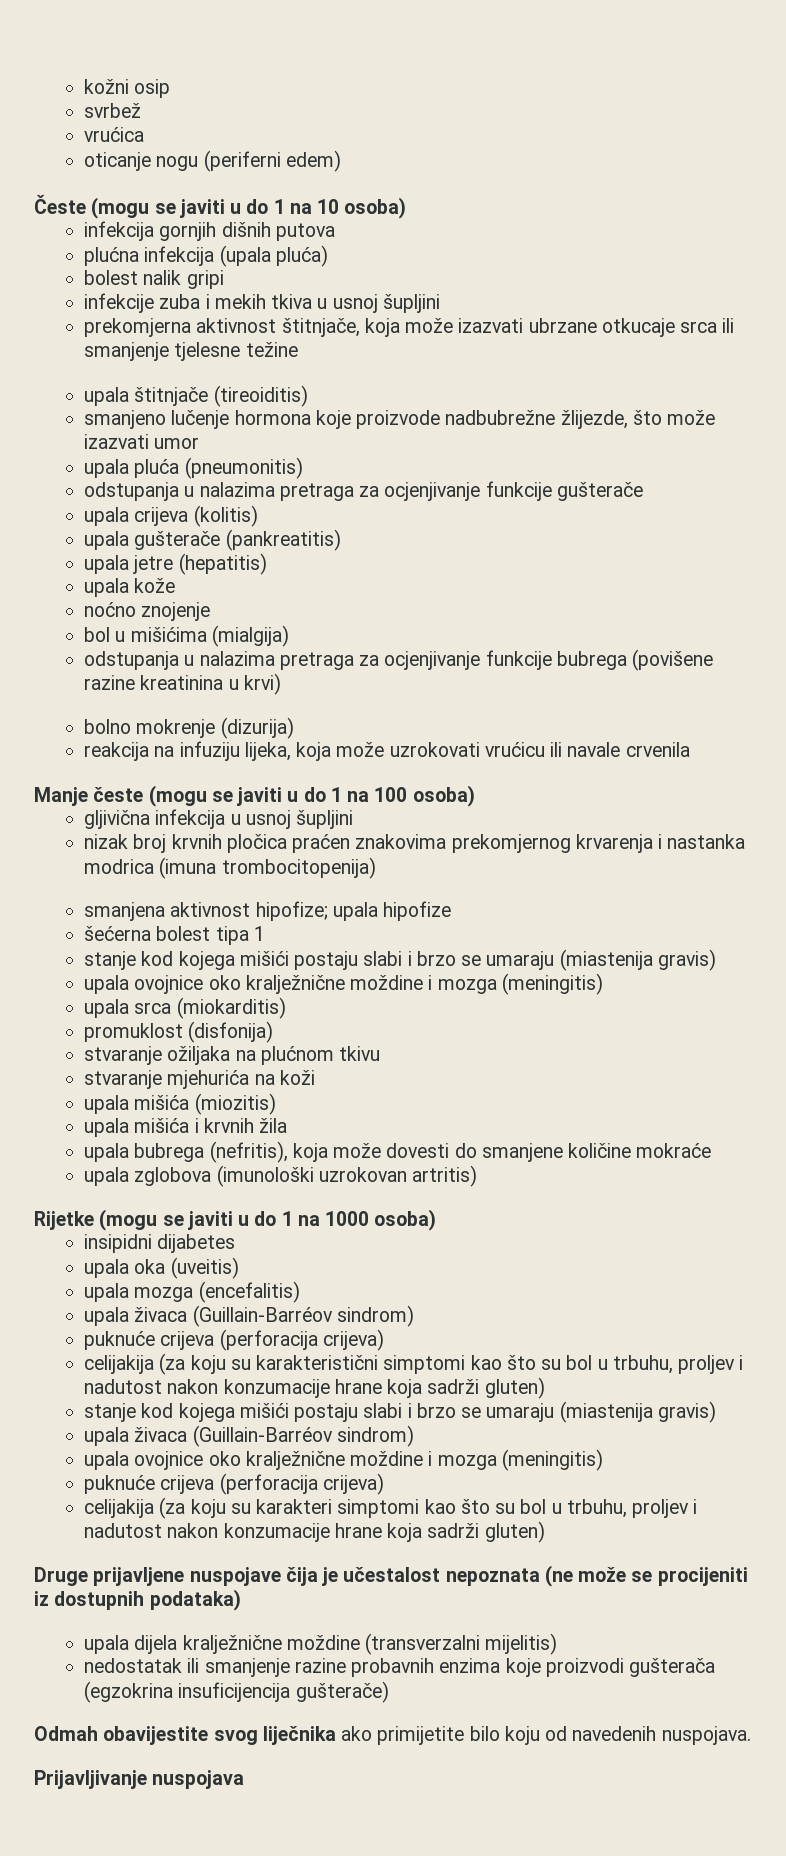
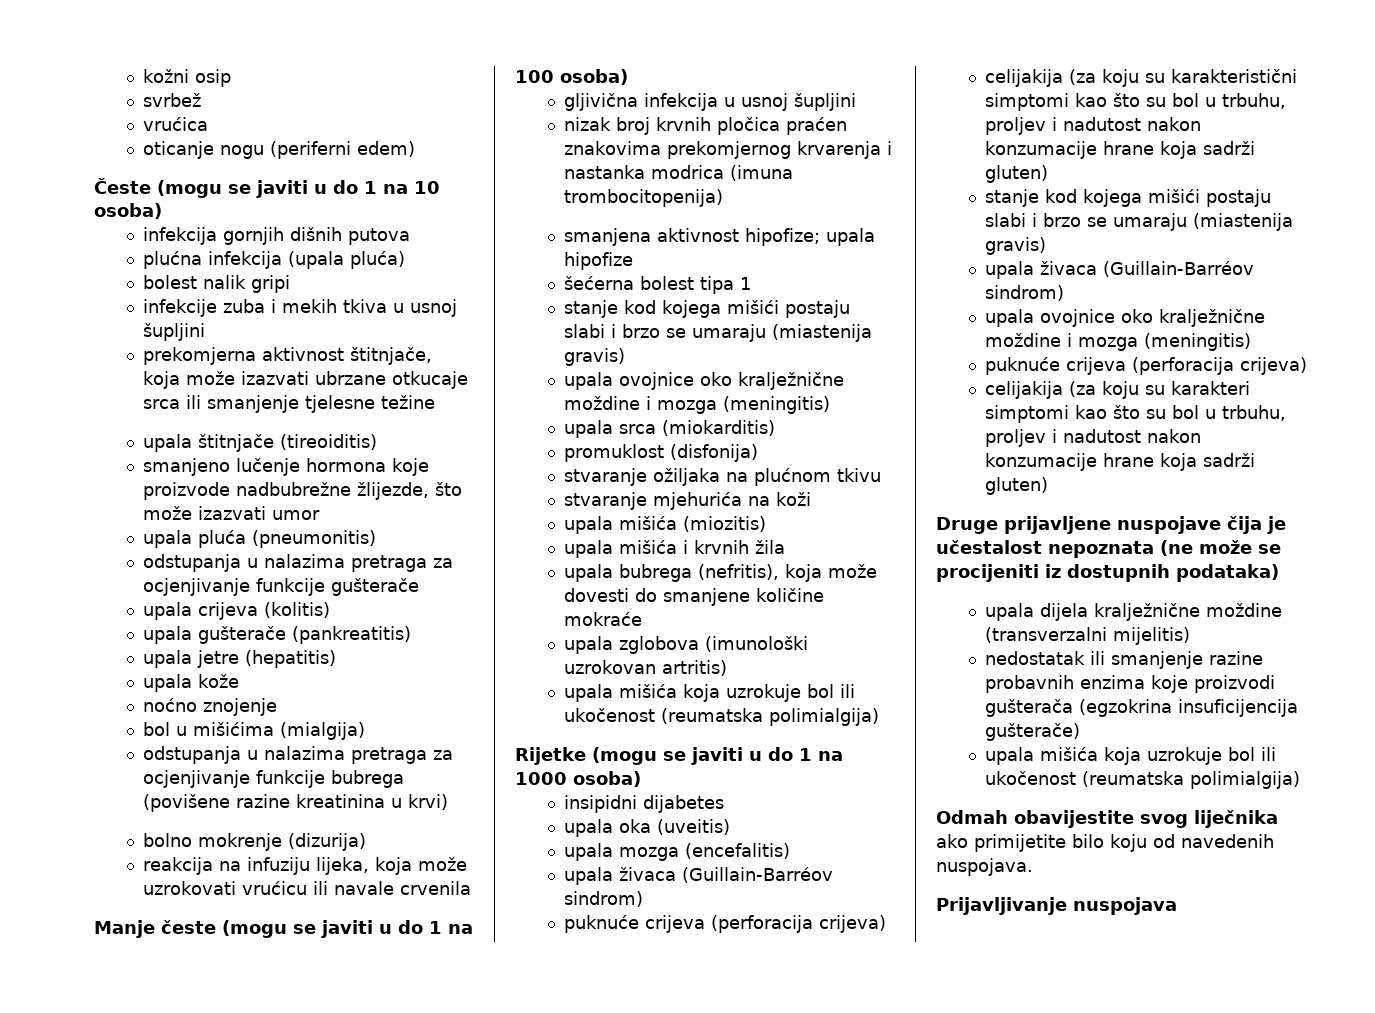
  upala zglobova (imunološki uzrokovan artritis)
+ upala mišića koja uzrokuje bol ili ukočenost (reumatska polimialgija)
  nedostatak ili smanjenje razine probavnih enzima koje proizvodi gušterača (egzokrina insuficijencija gušterače)
+ upala mišića koja uzrokuje bol ili ukočenost (reumatska polimialgija)

